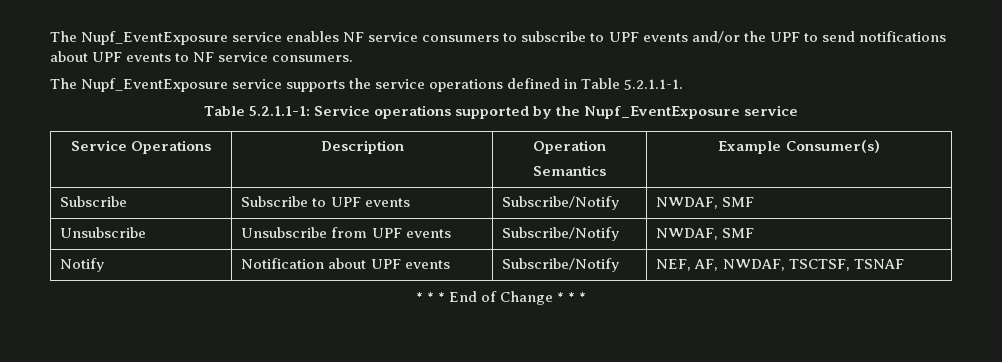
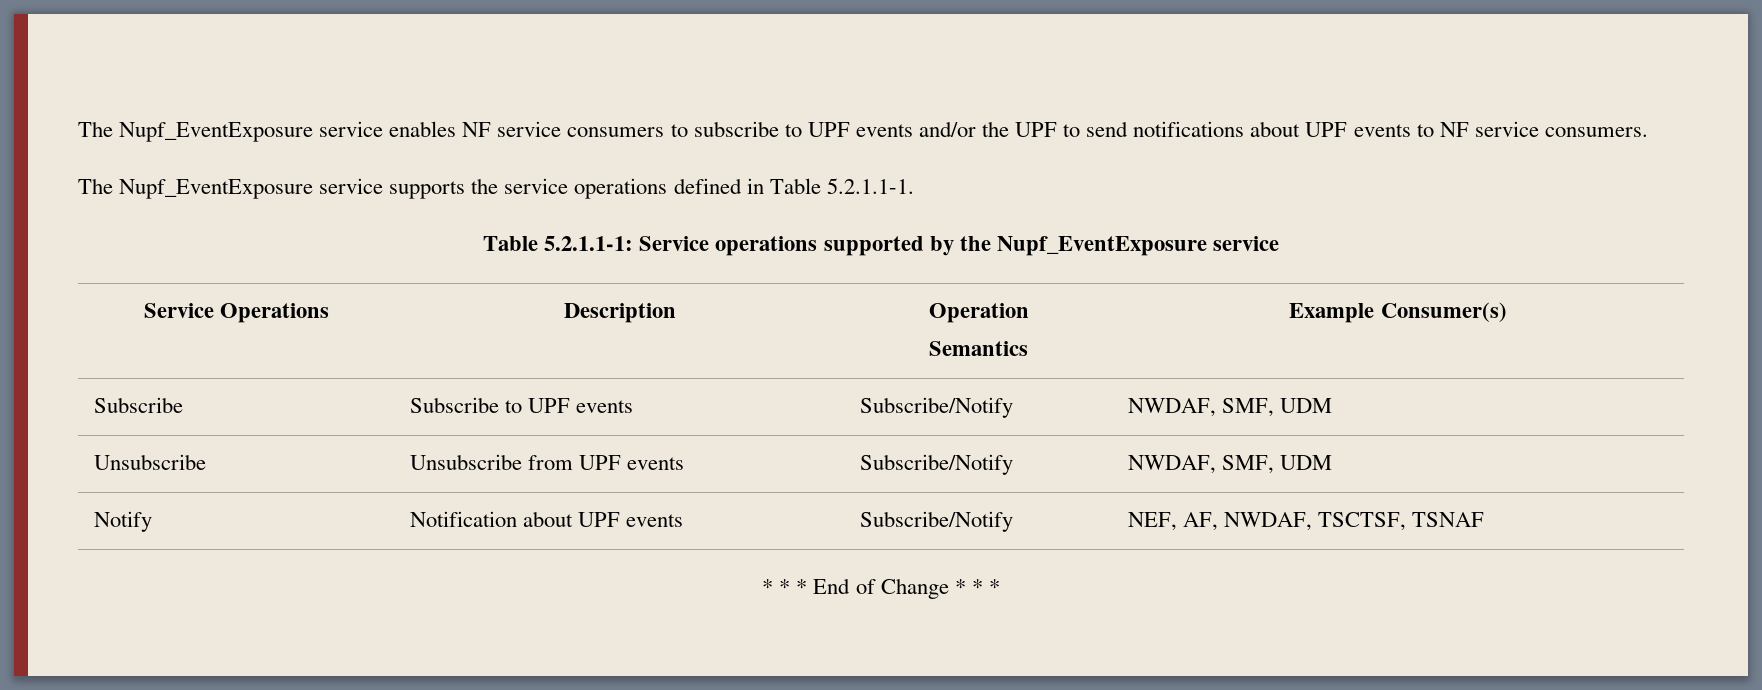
- Subscribe | Subscribe to UPF events | Subscribe/Notify | NWDAF, SMF
+ Subscribe | Subscribe to UPF events | Subscribe/Notify | NWDAF, SMF, UDM
- Unsubscribe | Unsubscribe from UPF events | Subscribe/Notify | NWDAF, SMF
+ Unsubscribe | Unsubscribe from UPF events | Subscribe/Notify | NWDAF, SMF, UDM

